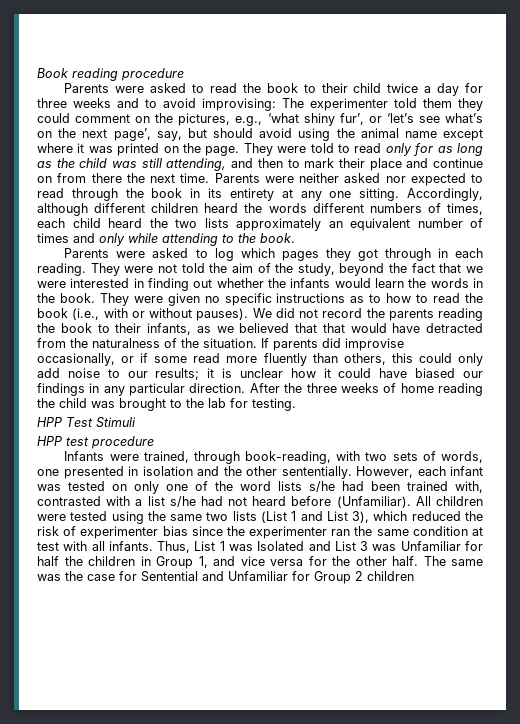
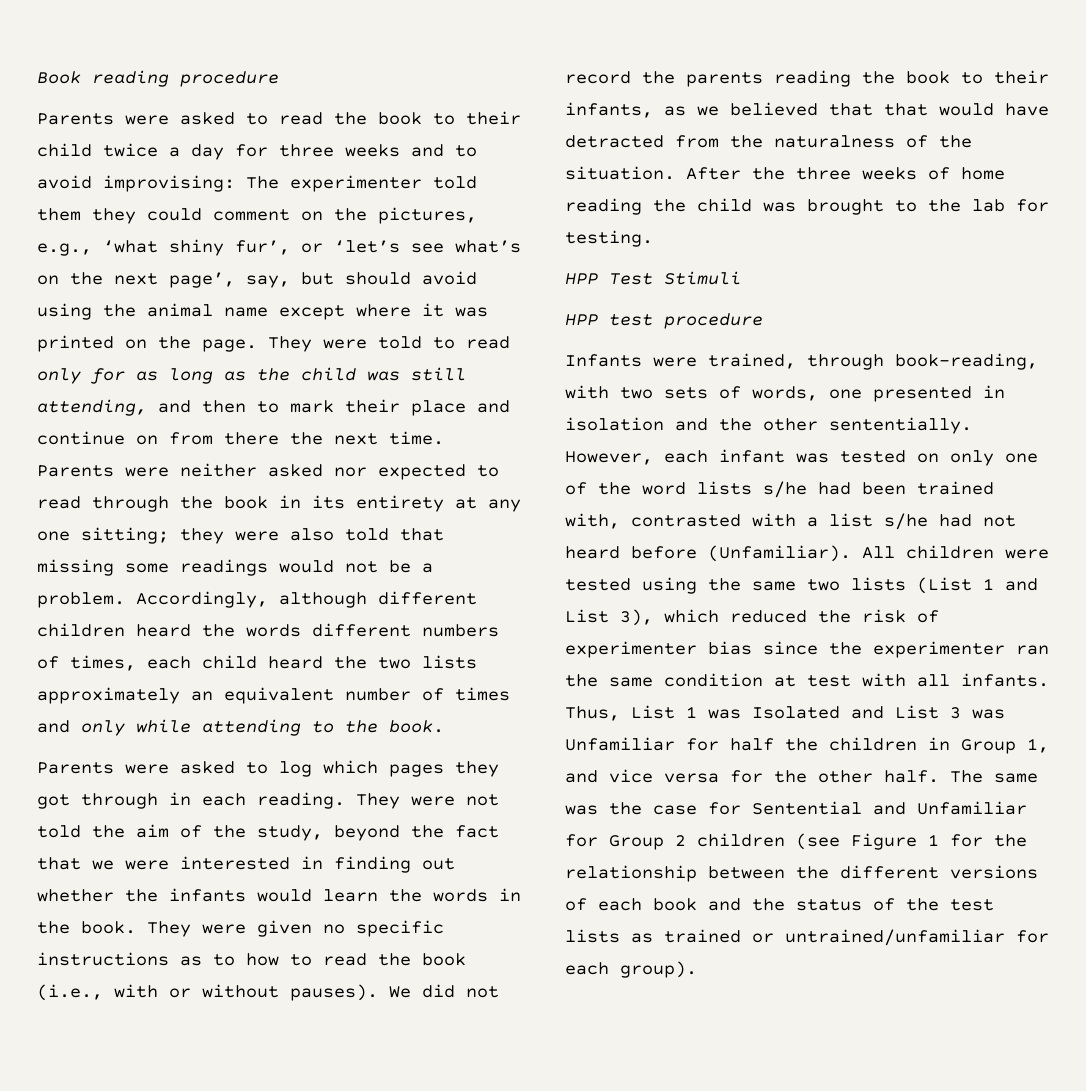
- Parents were neither asked nor expected to read through the book in its entirety at any one sitting.
+ Parents were neither asked nor expected to read through the book in its entirety at any one sitting; they were also told that missing some readings would not be a problem.
- If parents did improvise occasionally, or if some read more fluently than others, this could only add noise to our results; it is unclear how it could have biased our findings in any particular direction.
- The same was the case for Sentential and Unfamiliar for Group 2 children
+ The same was the case for Sentential and Unfamiliar for Group 2 children (see Figure 1 for the relationship between the different versions of each book and the status of the test lists as trained or untrained/unfamiliar for each group).

